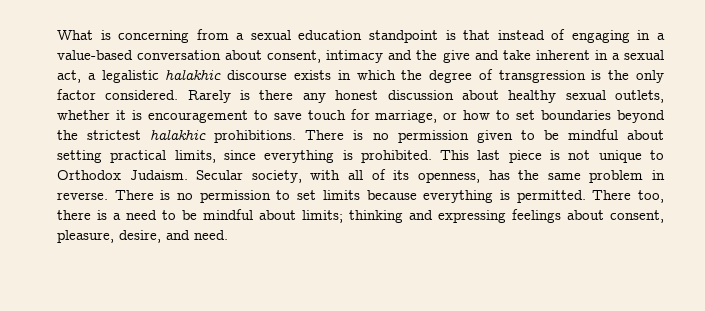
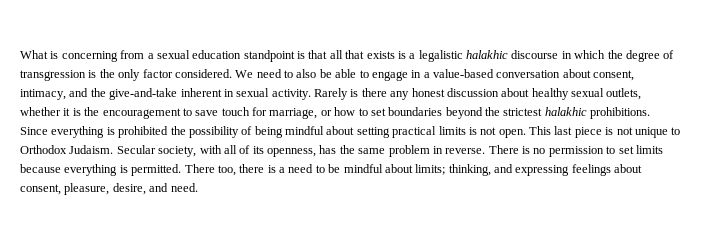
- What is concerning from a sexual education standpoint is that instead of engaging in a value-based conversation about consent, intimacy and the give and take inherent in a sexual act, a legalistic halakhic discourse exists in which the degree of transgression is the only factor considered.
+ What is concerning from a sexual education standpoint is that all that exists is a legalistic halakhic discourse in which the degree of transgression is the only factor considered.
+ We need to also be able to engage in a value-based conversation about consent, intimacy, and the give-and-take inherent in sexual activity.
- Rarely is there any honest discussion about healthy sexual outlets, whether it is encouragement to save touch for marriage, or how to set boundaries beyond the strictest halakhic prohibitions.
+ Rarely is there any honest discussion about healthy sexual outlets, whether it is the encouragement to save touch for marriage, or how to set boundaries beyond the strictest halakhic prohibitions.
- There is no permission given to be mindful about setting practical limits, since everything is prohibited.
+ Since everything is prohibited the possibility of being mindful about setting practical limits is not open.
- There too, there is a need to be mindful about limits; thinking and expressing feelings about consent, pleasure, desire, and need.
+ There too, there is a need to be mindful about limits; thinking, and expressing feelings about consent, pleasure, desire, and need.

